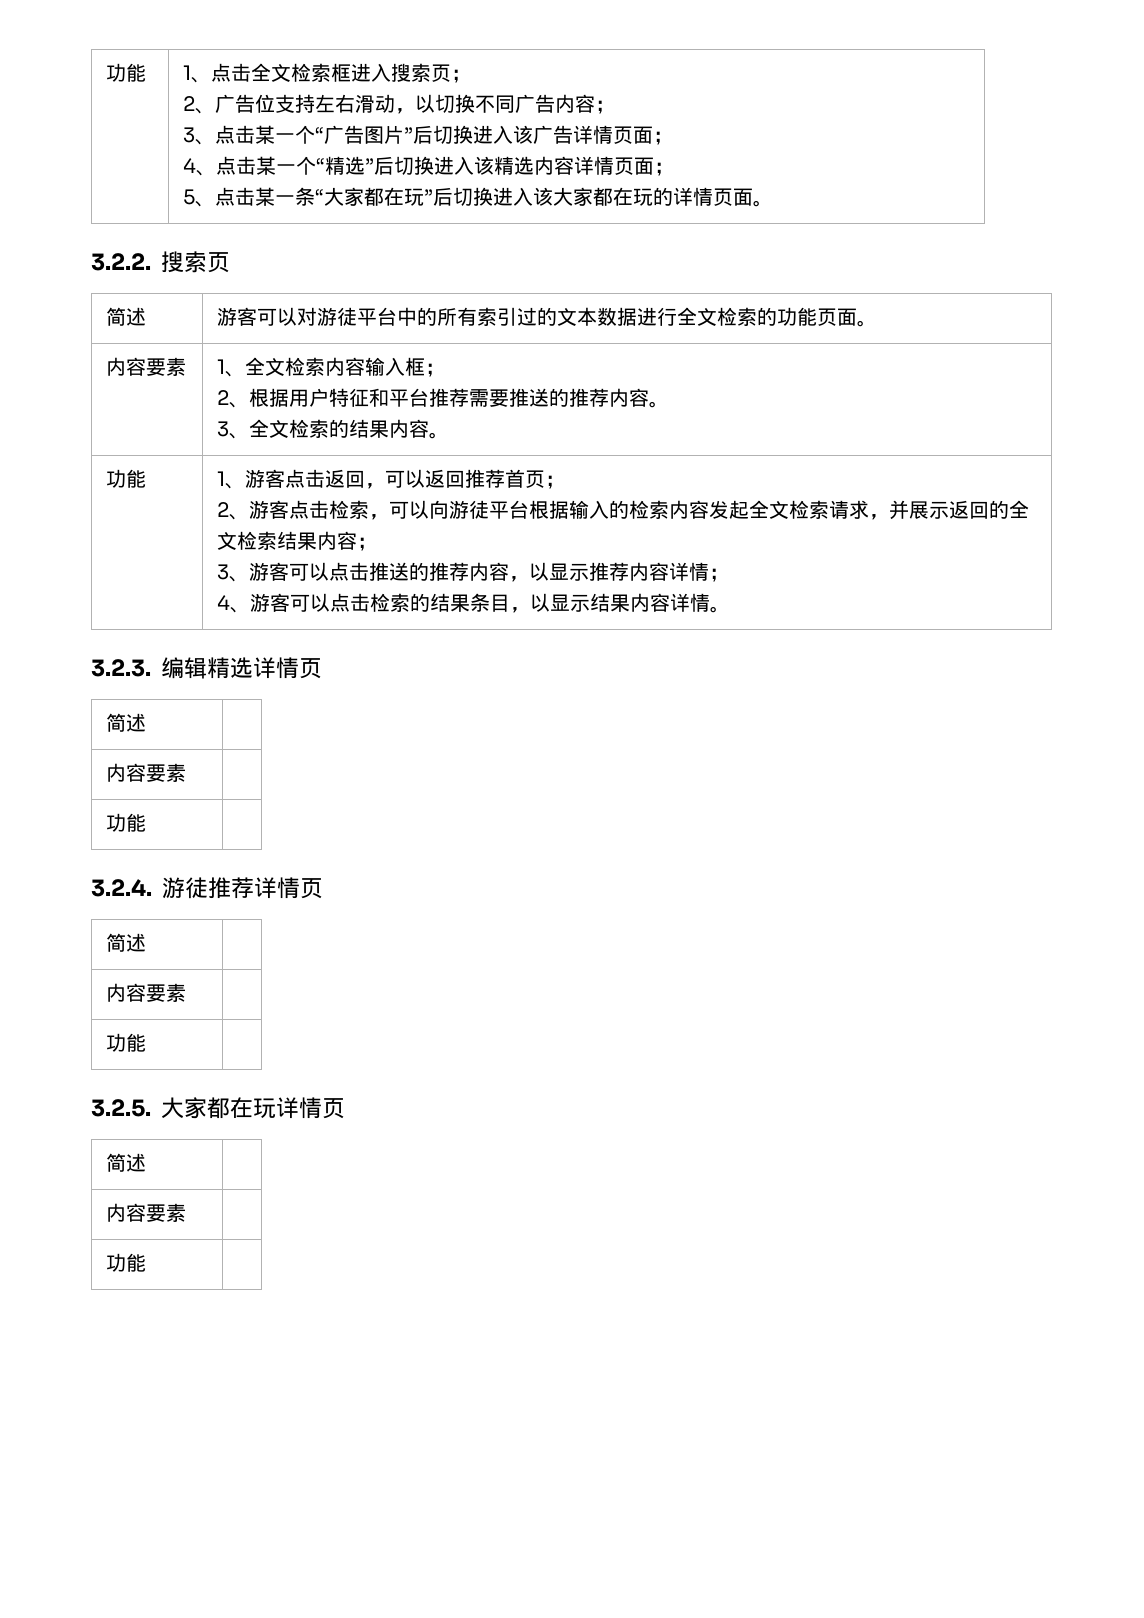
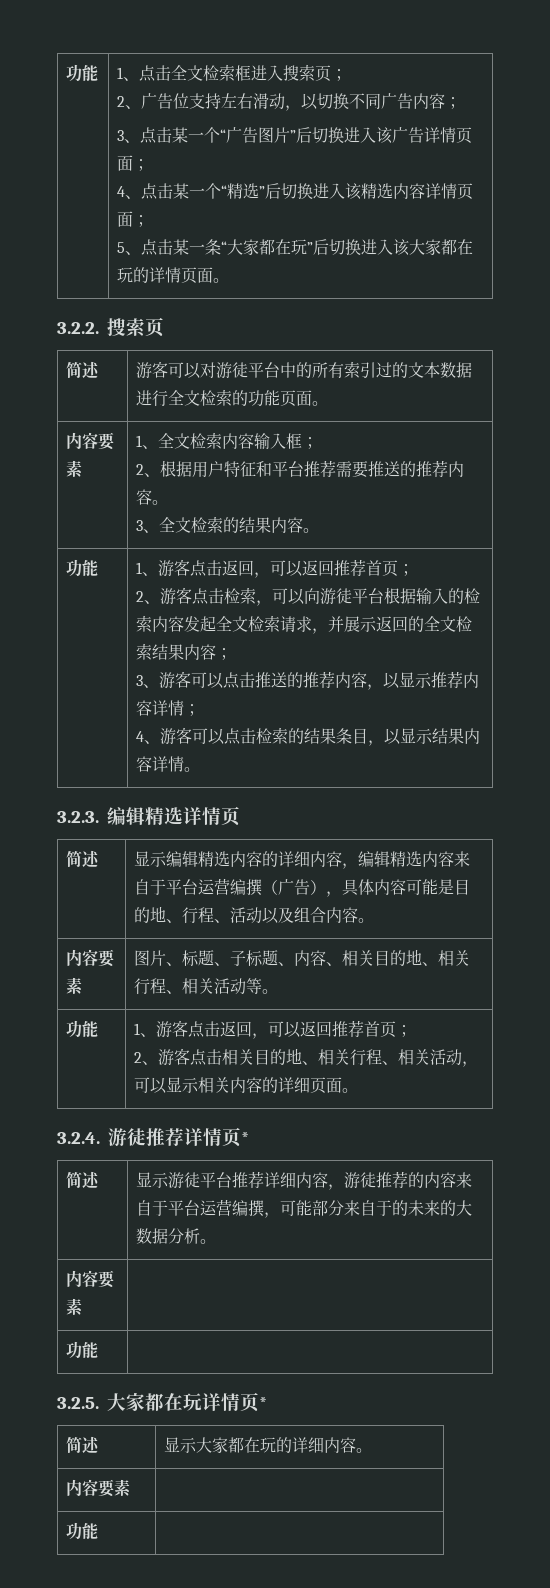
  3.2.3.编辑精选详情页
- 简述 |
- 内容要素 |
- 功能 |
+ 简述 | 显示编辑精选内容的详细内容，编辑精选内容来自于平台运营编撰（广告），具体内容可能是目的地、行程、活动以及组合内容。
+ 内容要素 | 图片、标题、子标题、内容、相关目的地、相关行程、相关活动等。
+ 功能 | 1、游客点击返回，可以返回推荐首页；
+ 2、游客点击相关目的地、相关行程、相关活动，可以显示相关内容的详细页面。
- 3.2.4.游徒推荐详情页
- 简述 |
+ 3.2.4.游徒推荐详情页*
+ 简述 | 显示游徒平台推荐详细内容，游徒推荐的内容来自于平台运营编撰，可能部分来自于的未来的大数据分析。
- 3.2.5.大家都在玩详情页
- 简述 |
+ 3.2.5.大家都在玩详情页*
+ 简述 | 显示大家都在玩的详细内容。

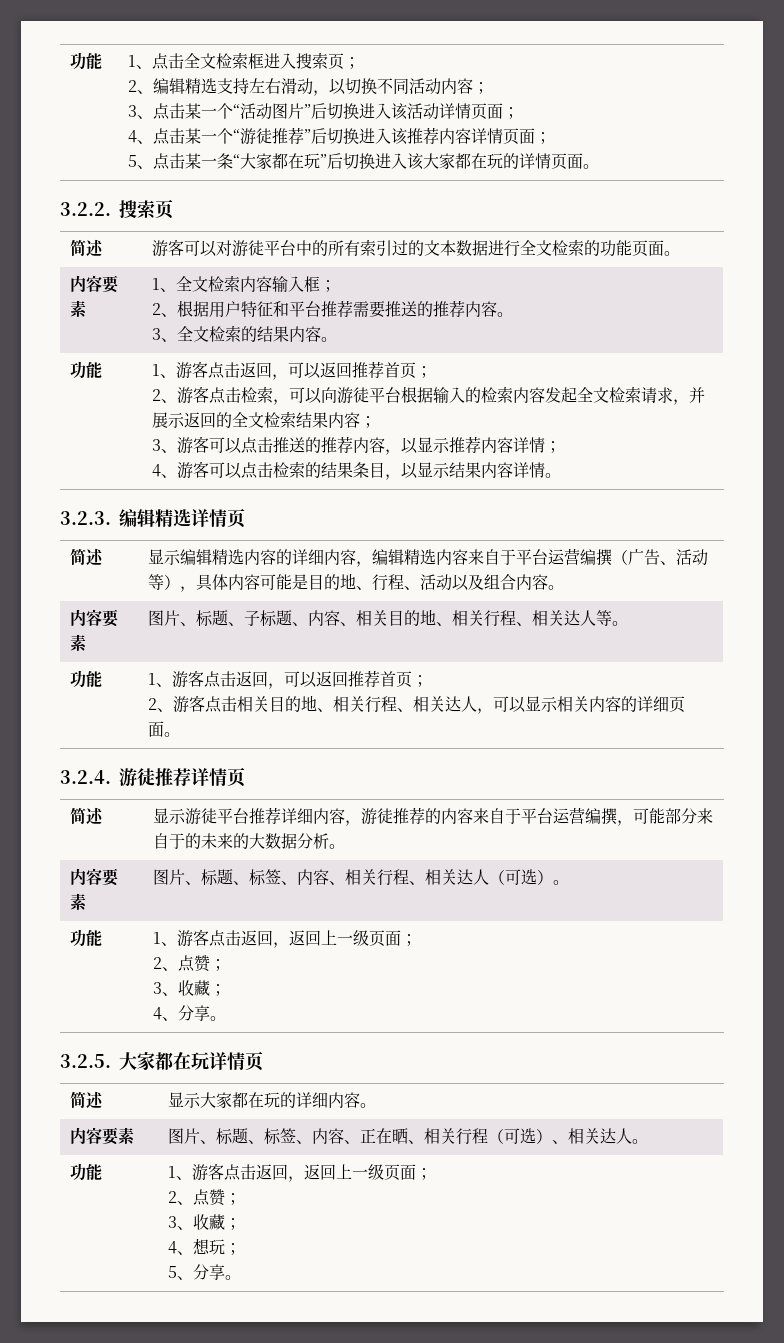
- 2、广告位支持左右滑动，以切换不同广告内容；
+ 2、编辑精选支持左右滑动，以切换不同活动内容；
- 3、点击某一个“广告图片”后切换进入该广告详情页面；
+ 3、点击某一个“活动图片”后切换进入该活动详情页面；
- 4、点击某一个“精选”后切换进入该精选内容详情页面；
+ 4、点击某一个“游徒推荐”后切换进入该推荐内容详情页面；
- 简述 | 显示编辑精选内容的详细内容，编辑精选内容来自于平台运营编撰（广告），具体内容可能是目的地、行程、活动以及组合内容。
+ 简述 | 显示编辑精选内容的详细内容，编辑精选内容来自于平台运营编撰（广告、活动等），具体内容可能是目的地、行程、活动以及组合内容。
- 内容要素 | 图片、标题、子标题、内容、相关目的地、相关行程、相关活动等。
+ 内容要素 | 图片、标题、子标题、内容、相关目的地、相关行程、相关达人等。
  功能 | 1、游客点击返回，可以返回推荐首页；
- 2、游客点击相关目的地、相关行程、相关活动，可以显示相关内容的详细页面。
+ 2、游客点击相关目的地、相关行程、相关达人，可以显示相关内容的详细页面。
- 3.2.4.游徒推荐详情页*
+ 3.2.4.游徒推荐详情页
  简述 | 显示游徒平台推荐详细内容，游徒推荐的内容来自于平台运营编撰，可能部分来自于的未来的大数据分析。
- 内容要素 |
- 功能 |
+ 内容要素 | 图片、标题、标签、内容、相关行程、相关达人（可选）。
+ 功能 | 1、游客点击返回，返回上一级页面；
+ 2、点赞；
+ 3、收藏；
+ 4、分享。
- 3.2.5.大家都在玩详情页*
+ 3.2.5.大家都在玩详情页
  简述 | 显示大家都在玩的详细内容。
- 内容要素 |
- 功能 |
+ 内容要素 | 图片、标题、标签、内容、正在晒、相关行程（可选）、相关达人。
+ 功能 | 1、游客点击返回，返回上一级页面；
+ 2、点赞；
+ 3、收藏；
+ 4、想玩；
+ 5、分享。

